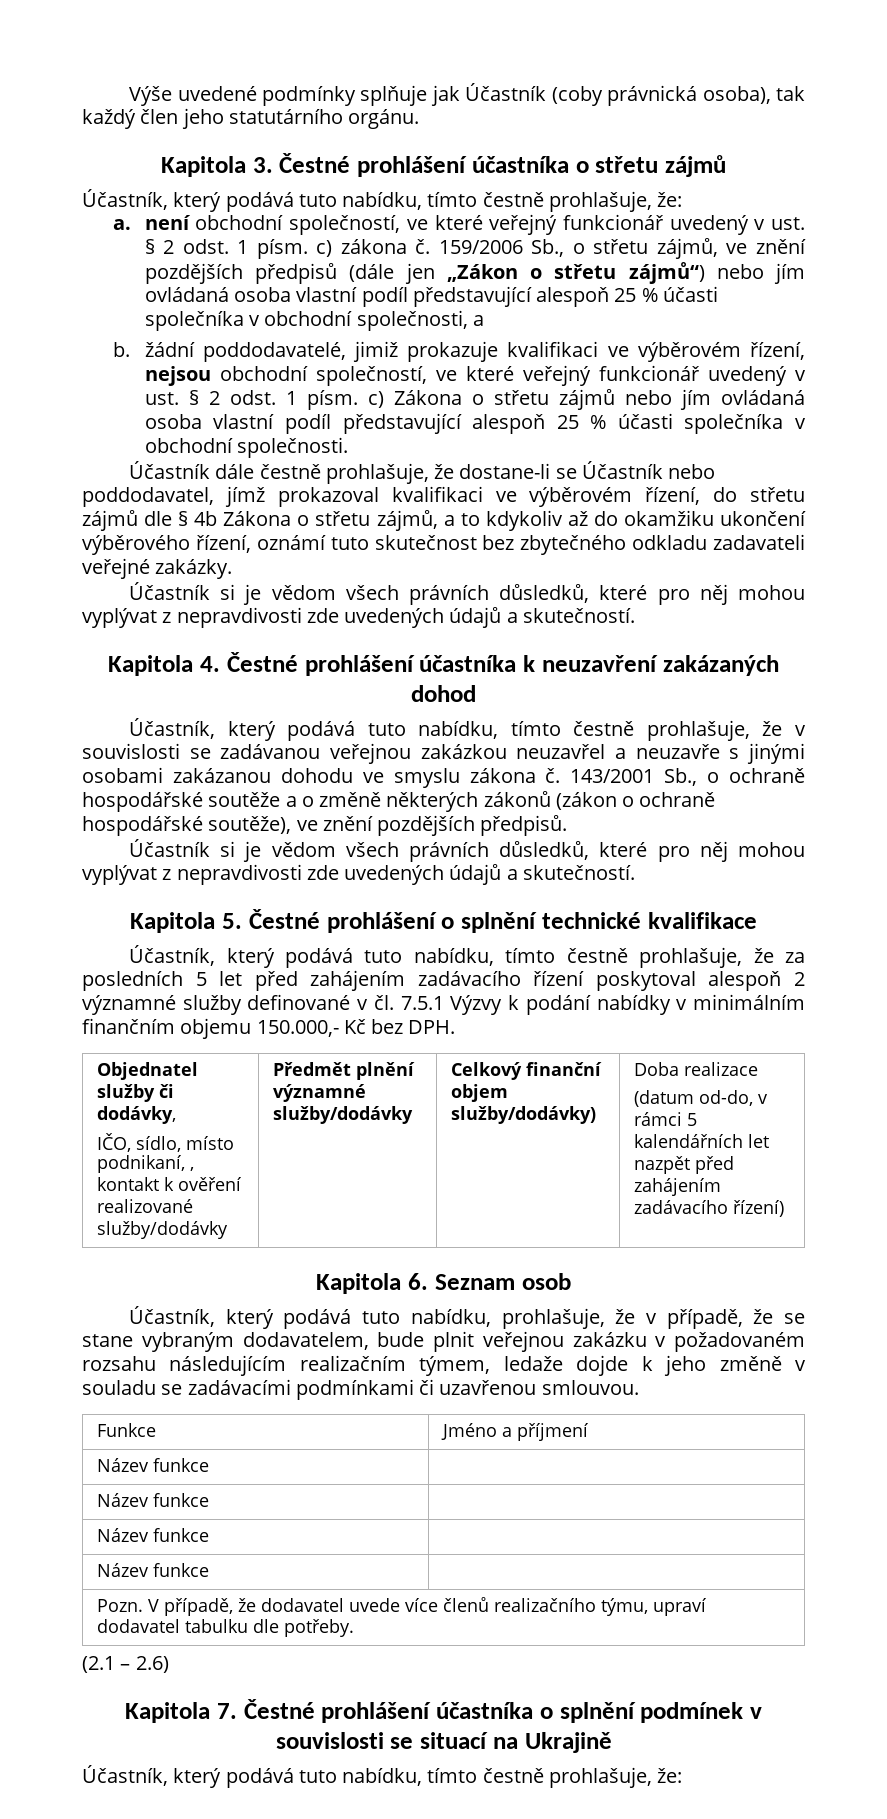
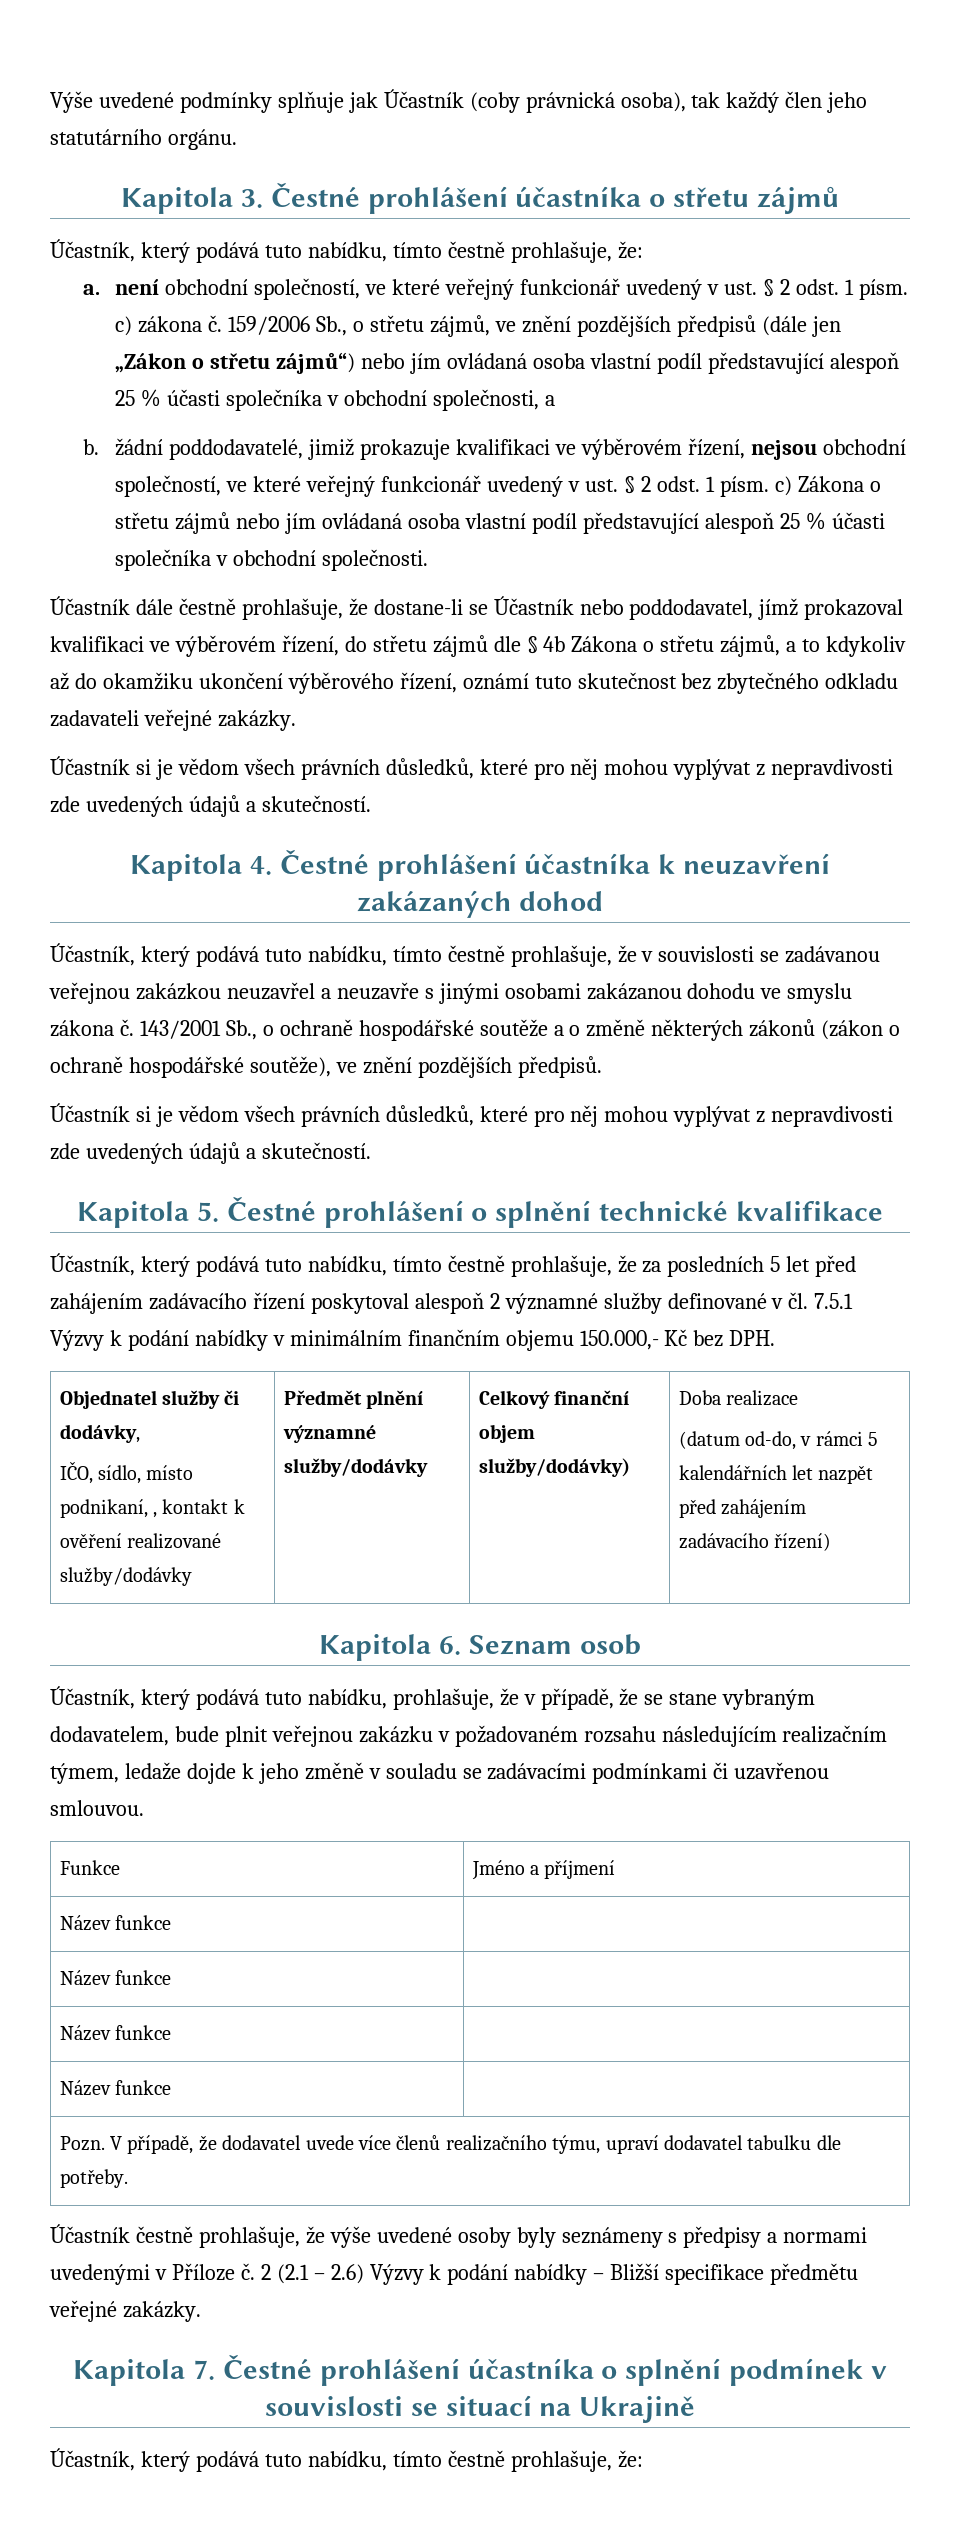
- (2.1 – 2.6)
+ Účastník čestně prohlašuje, že výše uvedené osoby byly seznámeny s předpisy a normami uvedenými v Příloze č. 2 (2.1 – 2.6) Výzvy k podání nabídky – Bližší specifikace předmětu veřejné zakázky.

